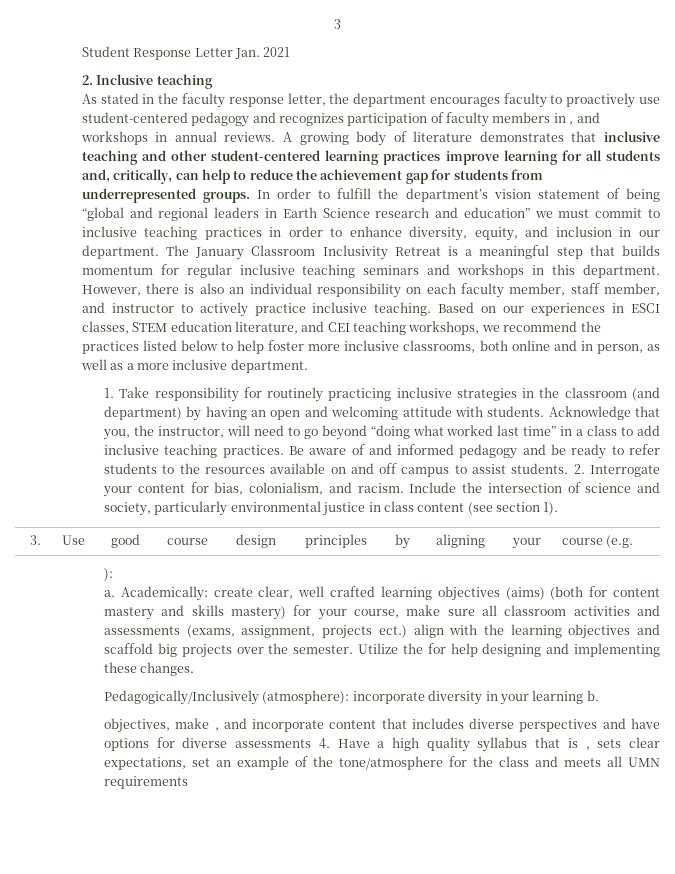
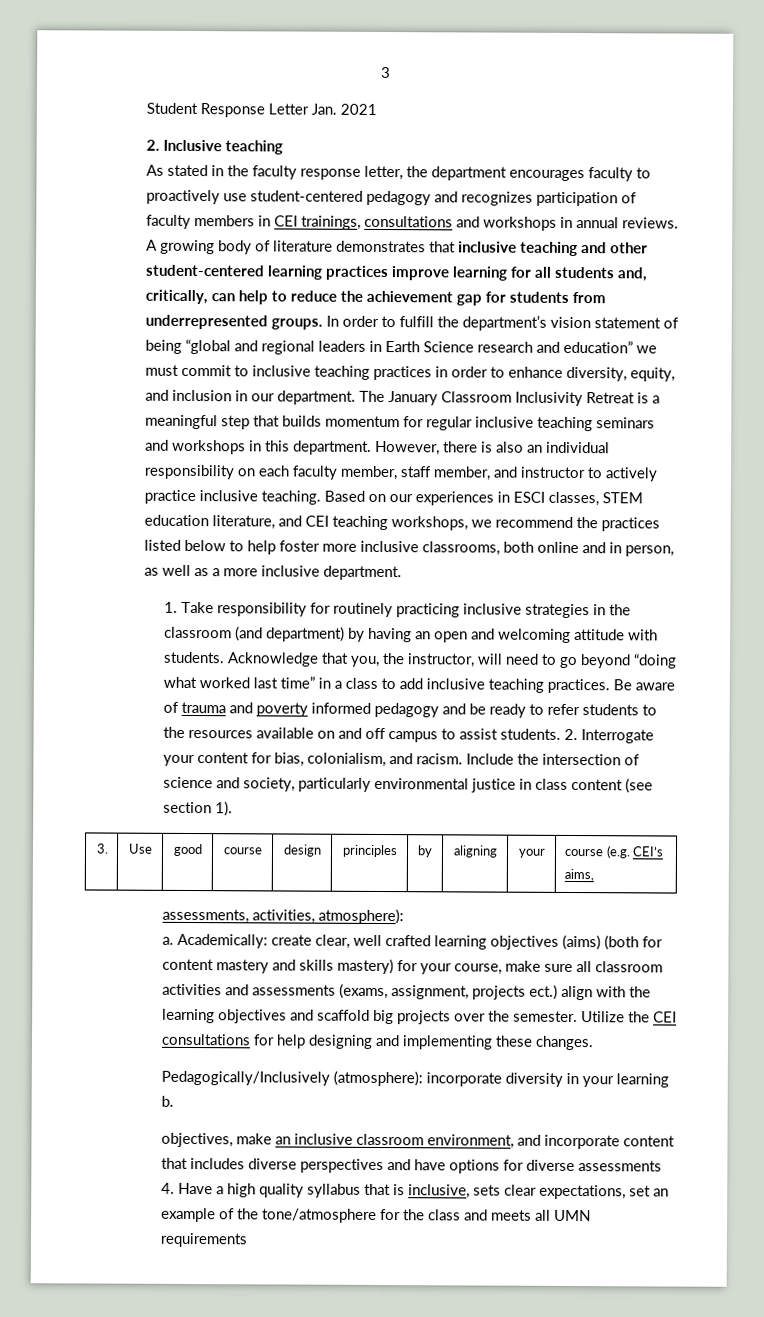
- As stated in the faculty response letter, the department encourages faculty to proactively use student-centered pedagogy and recognizes participation of faculty members in , and workshops in annual reviews.
+ As stated in the faculty response letter, the department encourages faculty to proactively use student-centered pedagogy and recognizes participation of faculty members in CEI trainings, consultations and workshops in annual reviews.
- Be aware of and informed pedagogy and be ready to refer students to the resources available on and off campus to assist students.
+ Be aware of trauma and poverty informed pedagogy and be ready to refer students to the resources available on and off campus to assist students.
- 3. | Use | good | course | design | principles | by | aligning | your | course (e.g.
- ):
+ 3. | Use | good | course | design | principles | by | aligning | your | course (e.g. CEI’s aims,
+ assessments, activities, atmosphere):
- Utilize the for help designing and implementing these changes.
+ Utilize the CEI consultations for help designing and implementing these changes.
- objectives, make , and incorporate content that includes diverse perspectives and have options for diverse assessments 4. Have a high quality syllabus that is , sets clear expectations, set an example of the tone/atmosphere for the class and meets all UMN requirements
+ objectives, make an inclusive classroom environment, and incorporate content that includes diverse perspectives and have options for diverse assessments 4. Have a high quality syllabus that is inclusive, sets clear expectations, set an example of the tone/atmosphere for the class and meets all UMN requirements

